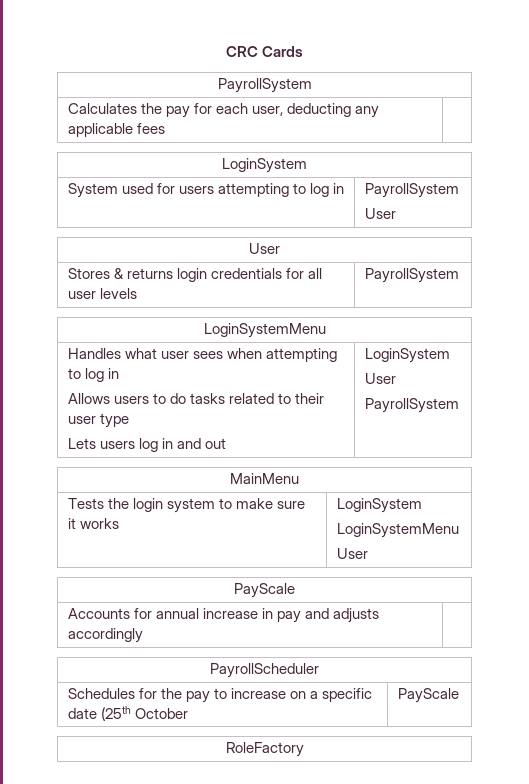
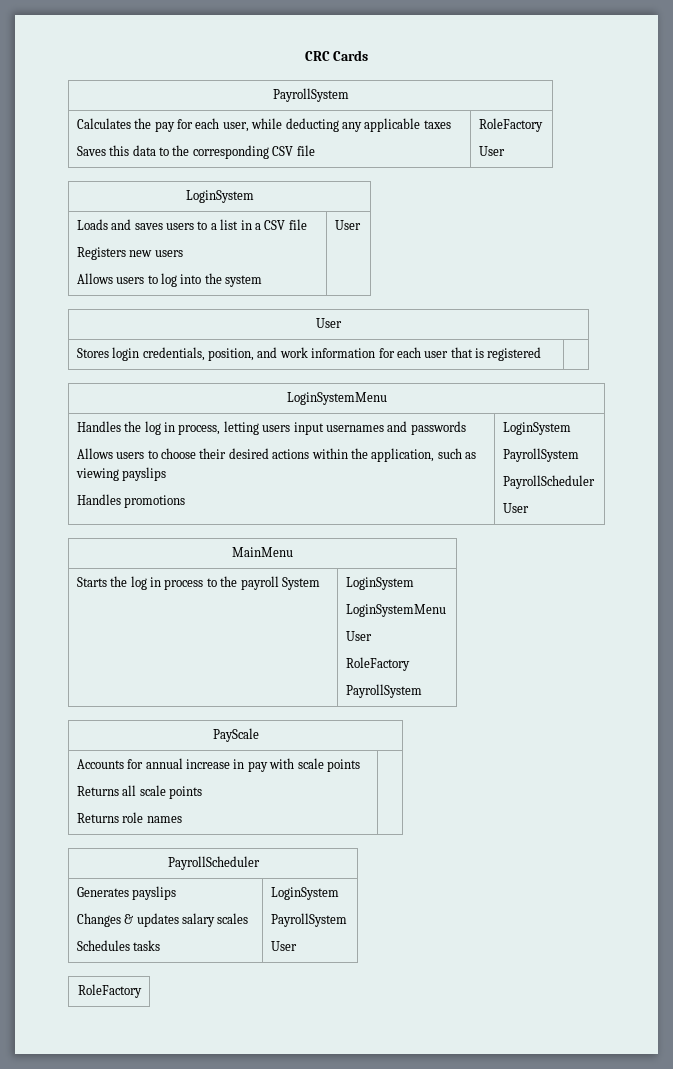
- Calculates the pay for each user, deducting any applicable fees |
+ Calculates the pay for each user, while deducting any applicable taxes
+ Saves this data to the corresponding CSV file | RoleFactory
+ User
  LoginSystem
- System used for users attempting to log in | PayrollSystem
+ Loads and saves users to a list in a CSV file
+ Registers new users
+ Allows users to log into the system | User
  User
+ Stores login credentials, position, and work information for each user that is registered |
+ LoginSystemMenu
+ Handles the log in process, letting users input usernames and passwords
+ Allows users to choose their desired actions within the application, such as viewing payslips
+ Handles promotions | LoginSystem
+ PayrollSystem
+ PayrollScheduler
  User
- Stores & returns login credentials for all user levels | PayrollSystem
- LoginSystemMenu
- Handles what user sees when attempting to log in
- Allows users to do tasks related to their user type
- Lets users log in and out | LoginSystem
- User
- PayrollSystem
- Tests the login system to make sure it works | LoginSystem
+ Starts the log in process to the payroll System | LoginSystem
  LoginSystemMenu
  User
+ RoleFactory
+ PayrollSystem
- Accounts for annual increase in pay and adjusts accordingly |
+ Accounts for annual increase in pay with scale points
+ Returns all scale points
+ Returns role names |
  PayrollScheduler
- Schedules for the pay to increase on a specific date (25th October | PayScale
+ Generates payslips
+ Changes & updates salary scales
+ Schedules tasks | LoginSystem
+ PayrollSystem
+ User

